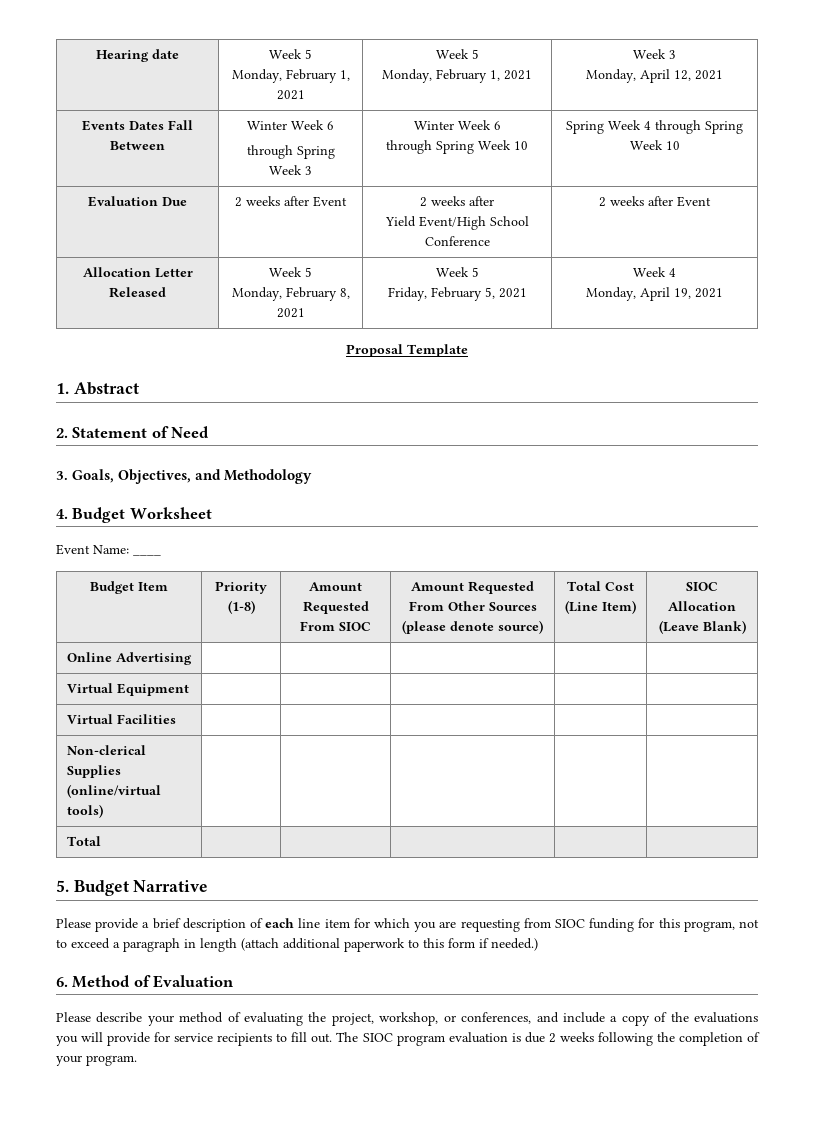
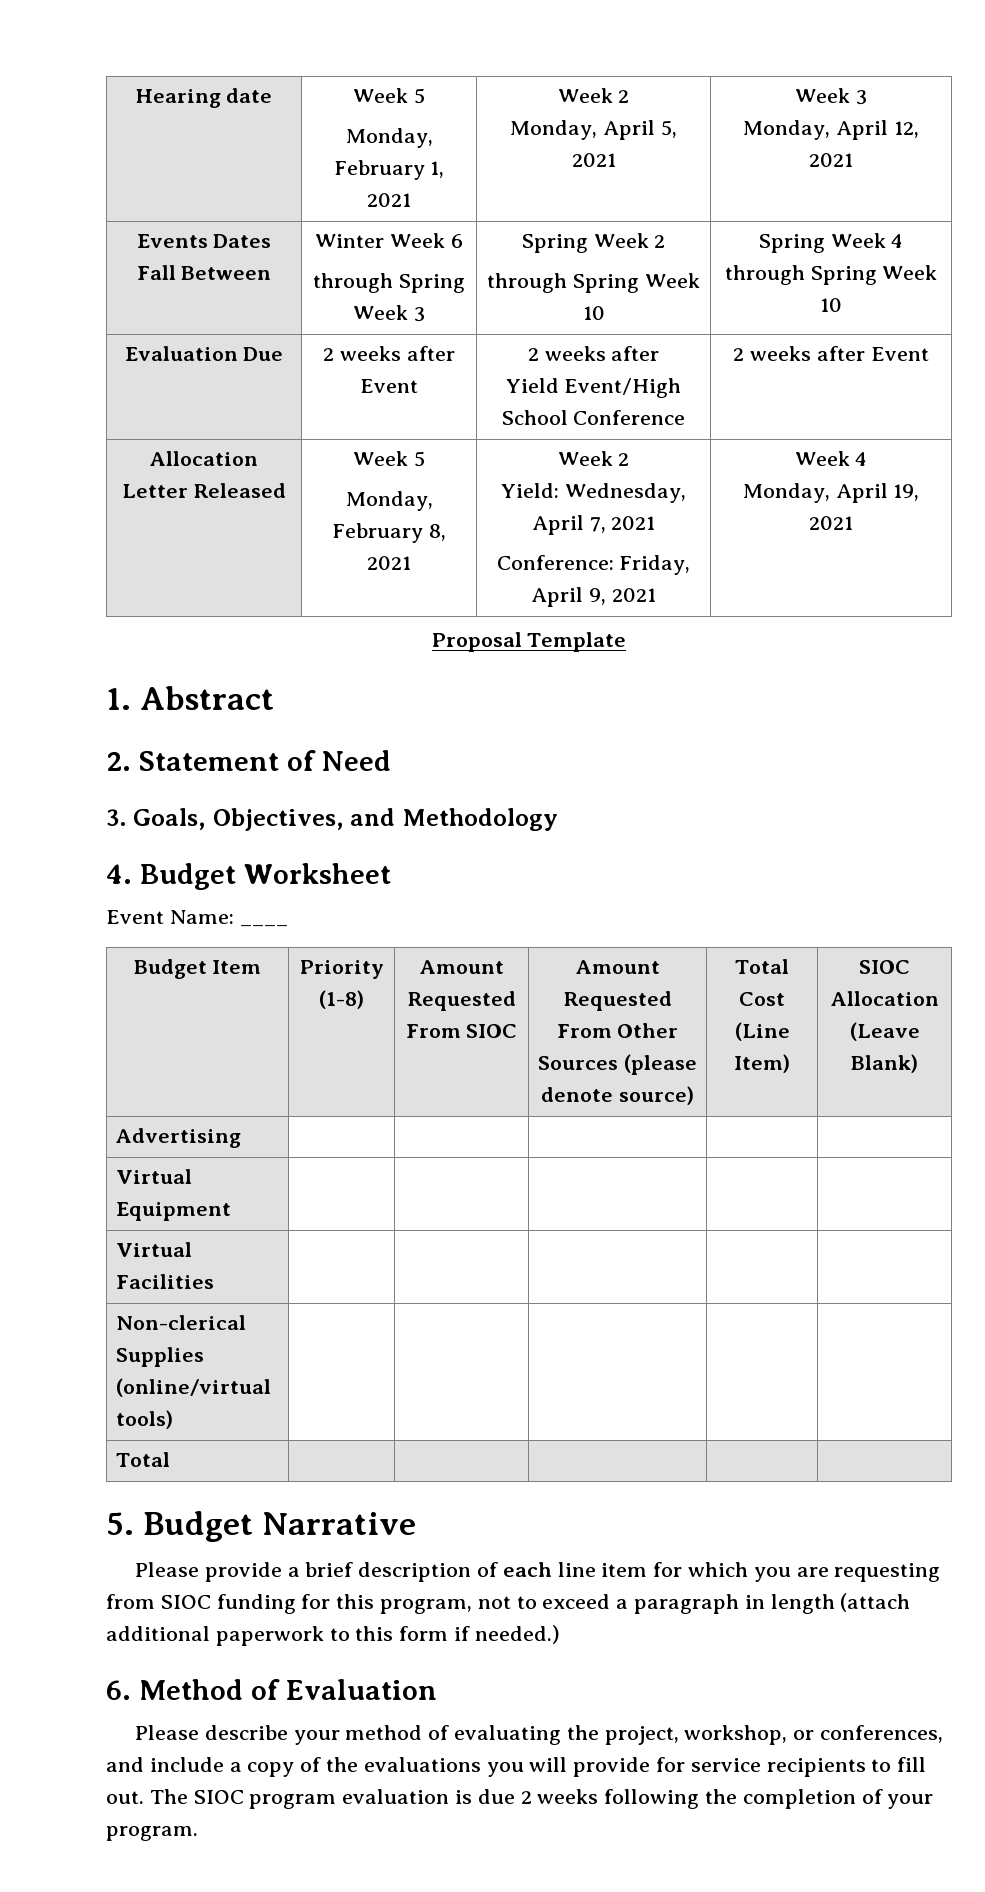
  Hearing date | Week 5
- Monday, February 1, 2021 | Week 5
- Monday, February 1, 2021 | Week 3
+ Monday, February 1, 2021 | Week 2
+ Monday, April 5, 2021 | Week 3
  Events Dates Fall Between | Winter Week 6
- through Spring Week 3 | Winter Week 6
+ through Spring Week 3 | Spring Week 2
  Allocation Letter Released | Week 5
- Monday, February 8, 2021 | Week 5
- Friday, February 5, 2021 | Week 4
+ Monday, February 8, 2021 | Week 2
+ Yield: Wednesday, April 7, 2021
+ Conference: Friday, April 9, 2021 | Week 4
- Online Advertising | | | | |
+ Advertising | | | | |

